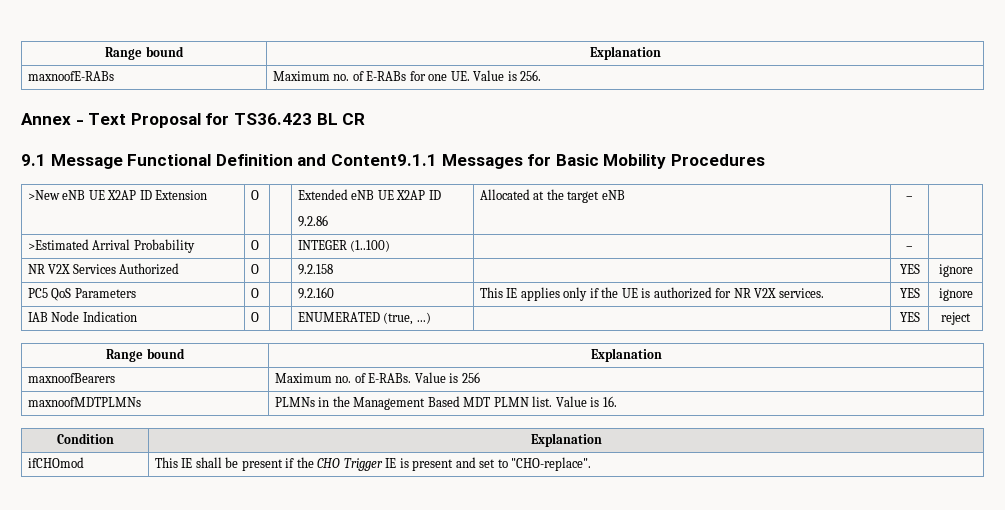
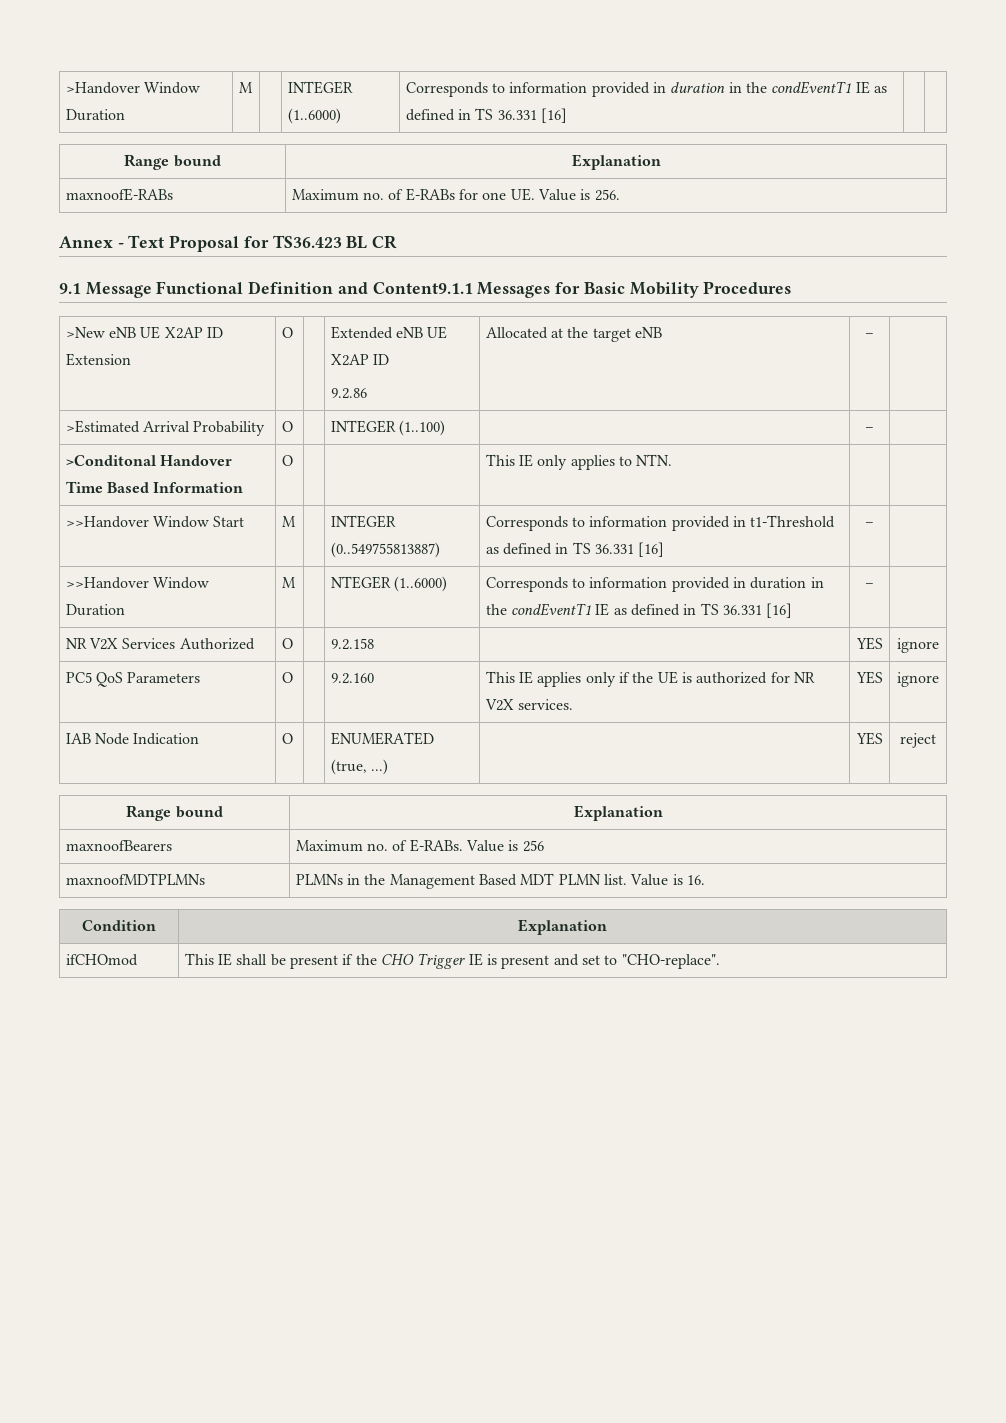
+ >Handover Window Duration | M | | INTEGER (1..6000) | Corresponds to information provided in duration in the condEventT1 IE as defined in TS 36.331 [16] | |
+ >Conditonal Handover Time Based Information | O | | | This IE only applies to NTN. | |
+ >>Handover Window Start | M | | INTEGER (0..549755813887) | Corresponds to information provided in t1-Threshold as defined in TS 36.331 [16] | – |
+ >>Handover Window Duration | M | | NTEGER (1..6000) | Corresponds to information provided in duration in the condEventT1 IE as defined in TS 36.331 [16] | – |

